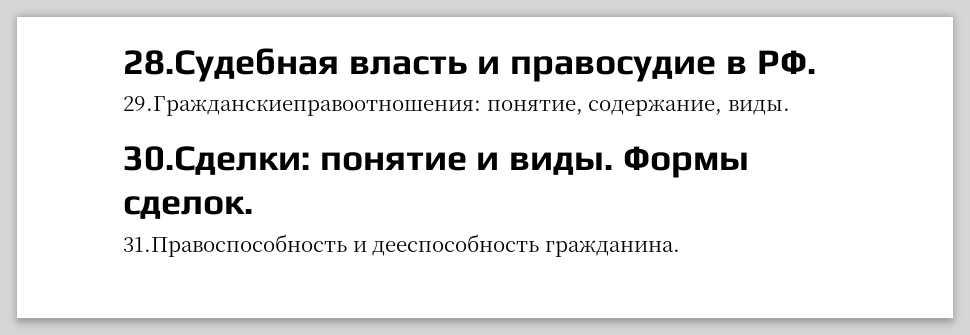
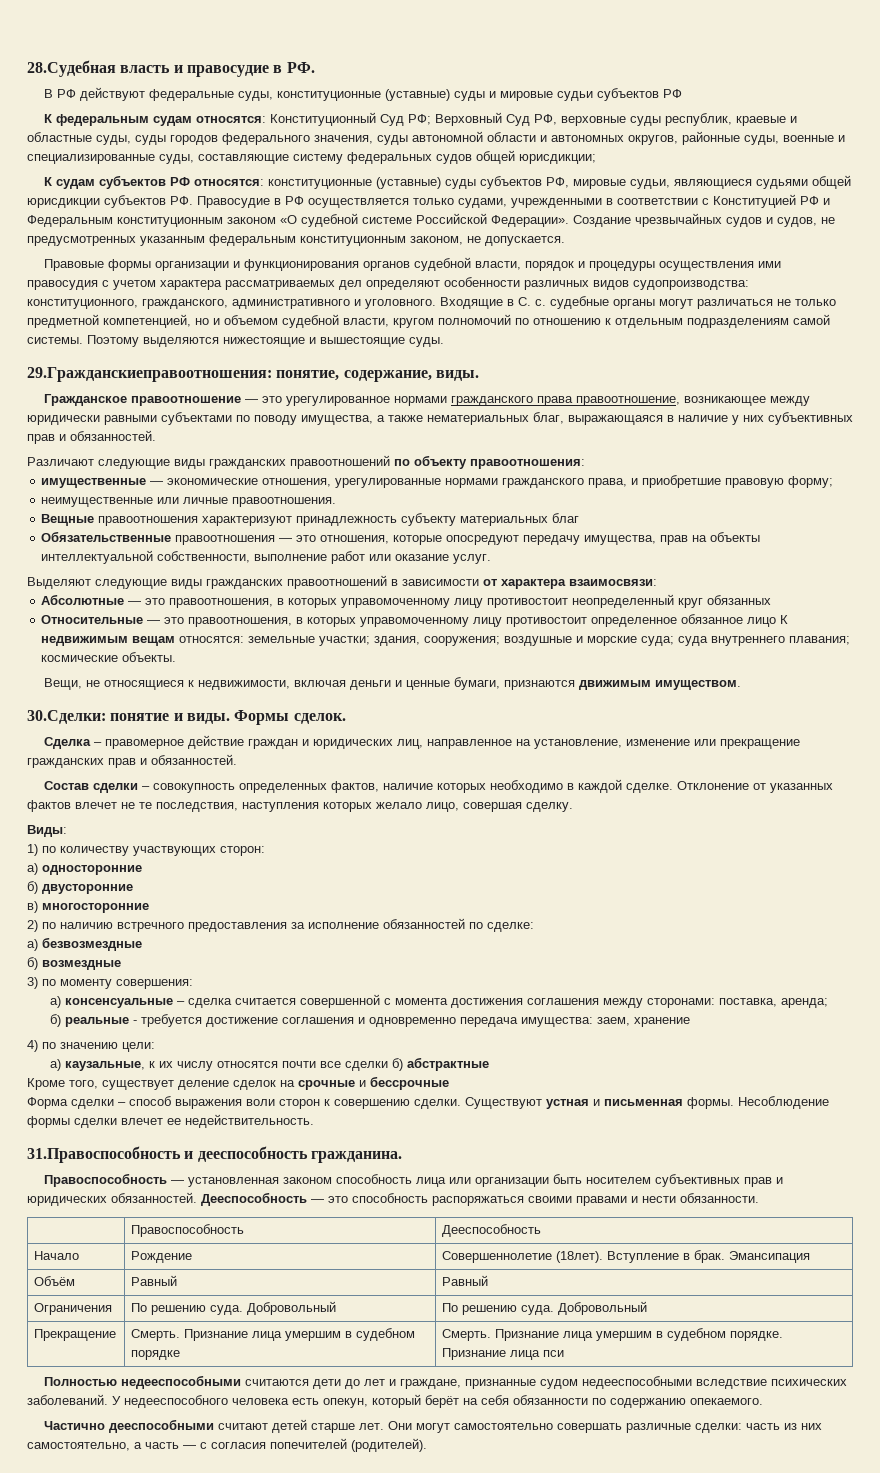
+ В РФ действуют федеральные суды, конституционные (уставные) суды и мировые судьи субъектов РФ
+ К федеральным судам относятся: Конституционный Суд РФ; Верховный Суд РФ, верховные суды республик, краевые и областные суды, суды городов федерального значения, суды автономной области и автономных округов, районные суды, военные и специализированные суды, составляющие систему федеральных судов общей юрисдикции;
+ К судам субъектов РФ относятся: конституционные (уставные) суды субъектов РФ, мировые судьи, являющиеся судьями общей юрисдикции субъектов РФ. Правосудие в РФ осуществляется только судами, учрежденными в соответствии с Конституцией РФ и Федеральным конституционным законом «О судебной системе Российской Федерации». Создание чрезвычайных судов и судов, не предусмотренных указанным федеральным конституционным законом, не допускается.
+ Правовые формы организации и функционирования органов судебной власти, порядок и процедуры осуществления ими правосудия с учетом характера рассматриваемых дел определяют особенности различных видов судопроизводства: конституционного, гражданского, административного и уголовного. Входящие в С. с. судебные органы могут различаться не только предметной компетенцией, но и объемом судебной власти, кругом полномочий по отношению к отдельным подразделениям самой системы. Поэтому выделяются нижестоящие и вышестоящие суды.
  29.Гражданскиеправоотношения: понятие, содержание, виды.
+ Гражданское правоотношение — это урегулированное нормами гражданского права правоотношение, возникающее между юридически равными субъектами по поводу имущества, а также нематериальных благ, выражающаяся в наличие у них субъективных прав и обязанностей.
+ Различают следующие виды гражданских правоотношений по объекту правоотношения:
+ имущественные — экономические отношения, урегулированные нормами гражданского права, и приобретшие правовую форму;
+ неимущественные или личные правоотношения.
+ Вещные правоотношения характеризуют принадлежность субъекту материальных благ
+ Обязательственные правоотношения — это отношения, которые опосредуют передачу имущества, прав на объекты интеллектуальной собственности, выполнение работ или оказание услуг.
+ Выделяют следующие виды гражданских правоотношений в зависимости от характера взаимосвязи:
+ Абсолютные — это правоотношения, в которых управомоченному лицу противостоит неопределенный круг обязанных
+ Относительные — это правоотношения, в которых управомоченному лицу противостоит определенное обязанное лицо К недвижимым вещам относятся: земельные участки; здания, сооружения; воздушные и морские суда; суда внутреннего плавания; космические объекты.
+ Вещи, не относящиеся к недвижимости, включая деньги и ценные бумаги, признаются движимым имуществом.
+ Сделка – правомерное действие граждан и юридических лиц, направленное на установление, изменение или прекращение гражданских прав и обязанностей.
+ Состав сделки – совокупность определенных фактов, наличие которых необходимо в каждой сделке. Отклонение от указанных фактов влечет не те последствия, наступления которых желало лицо, совершая сделку.
+ Виды:
+ 1) по количеству участвующих сторон:
+ а) односторонние
+ б) двусторонние
+ в) многосторонние
+ 2) по наличию встречного предоставления за исполнение обязанностей по сделке:
+ а) безвозмездные
+ б) возмездные
+ 3) по моменту совершения:
+ а) консенсуальные – сделка считается совершенной с момента достижения соглашения между сторонами: поставка, аренда;
+ б) реальные - требуется достижение соглашения и одновременно передача имущества: заем, хранение
+ 4) по значению цели:
+ а) каузальные, к их числу относятся почти все сделки б) абстрактные
+ Кроме того, существует деление сделок на срочные и бессрочные
+ Форма сделки – способ выражения воли сторон к совершению сделки. Существуют устная и письменная формы. Несоблюдение формы сделки влечет ее недействительность.
  31.Правоспособность и дееспособность гражданина.
+ Правоспособность — установленная законом способность лица или организации быть носителем субъективных прав и юридических обязанностей. Дееспособность — это способность распоряжаться своими правами и нести обязанности.
+ | Правоспособность | Дееспособность
+ Начало | Рождение | Совершеннолетие (18лет). Вступление в брак. Эмансипация
+ Объём | Равный | Равный
+ Ограничения | По решению суда. Добровольный | По решению суда. Добровольный
+ Прекращение | Смерть. Признание лица умершим в судебном порядке | Смерть. Признание лица умершим в судебном порядке. Признание лица пси
+ Полностью недееспособными считаются дети до лет и граждане, признанные судом недееспособными вследствие психических заболеваний. У недееспособного человека есть опекун, который берёт на себя обязанности по содержанию опекаемого.
+ Частично дееспособными считают детей старше лет. Они могут самостоятельно совершать различные сделки: часть из них самостоятельно, а часть — с согласия попечителей (родителей).

